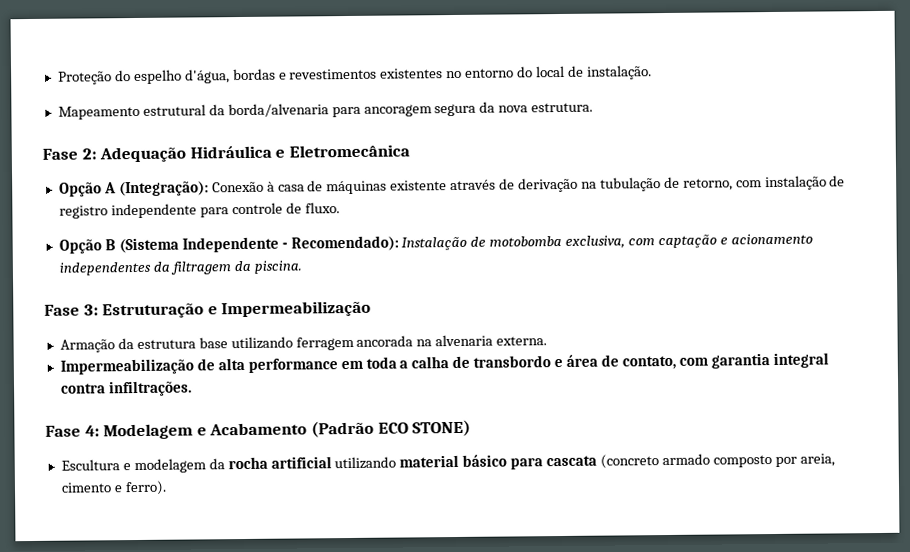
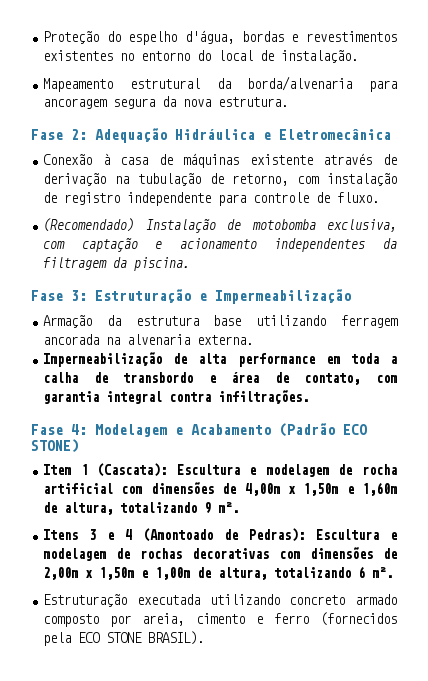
- Opção A (Integração): Conexão à casa de máquinas existente através de derivação na tubulação de retorno, com instalação de registro independente para controle de fluxo.
+ Conexão à casa de máquinas existente através de derivação na tubulação de retorno, com instalação de registro independente para controle de fluxo.
- Opção B (Sistema Independente - Recomendado): Instalação de motobomba exclusiva, com captação e acionamento independentes da filtragem da piscina.
+ (Recomendado) Instalação de motobomba exclusiva, com captação e acionamento independentes da filtragem da piscina.
- Escultura e modelagem da rocha artificial utilizando material básico para cascata (concreto armado composto por areia, cimento e ferro).
+ Item 1 (Cascata): Escultura e modelagem de rocha artificial com dimensões de 4,00m x 1,50m e 1,60m de altura, totalizando 9 m².
+ Itens 3 e 4 (Amontoado de Pedras): Escultura e modelagem de rochas decorativas com dimensões de 2,00m x 1,50m e 1,00m de altura, totalizando 6 m².
+ Estruturação executada utilizando concreto armado composto por areia, cimento e ferro (fornecidos pela ECO STONE BRASIL).

